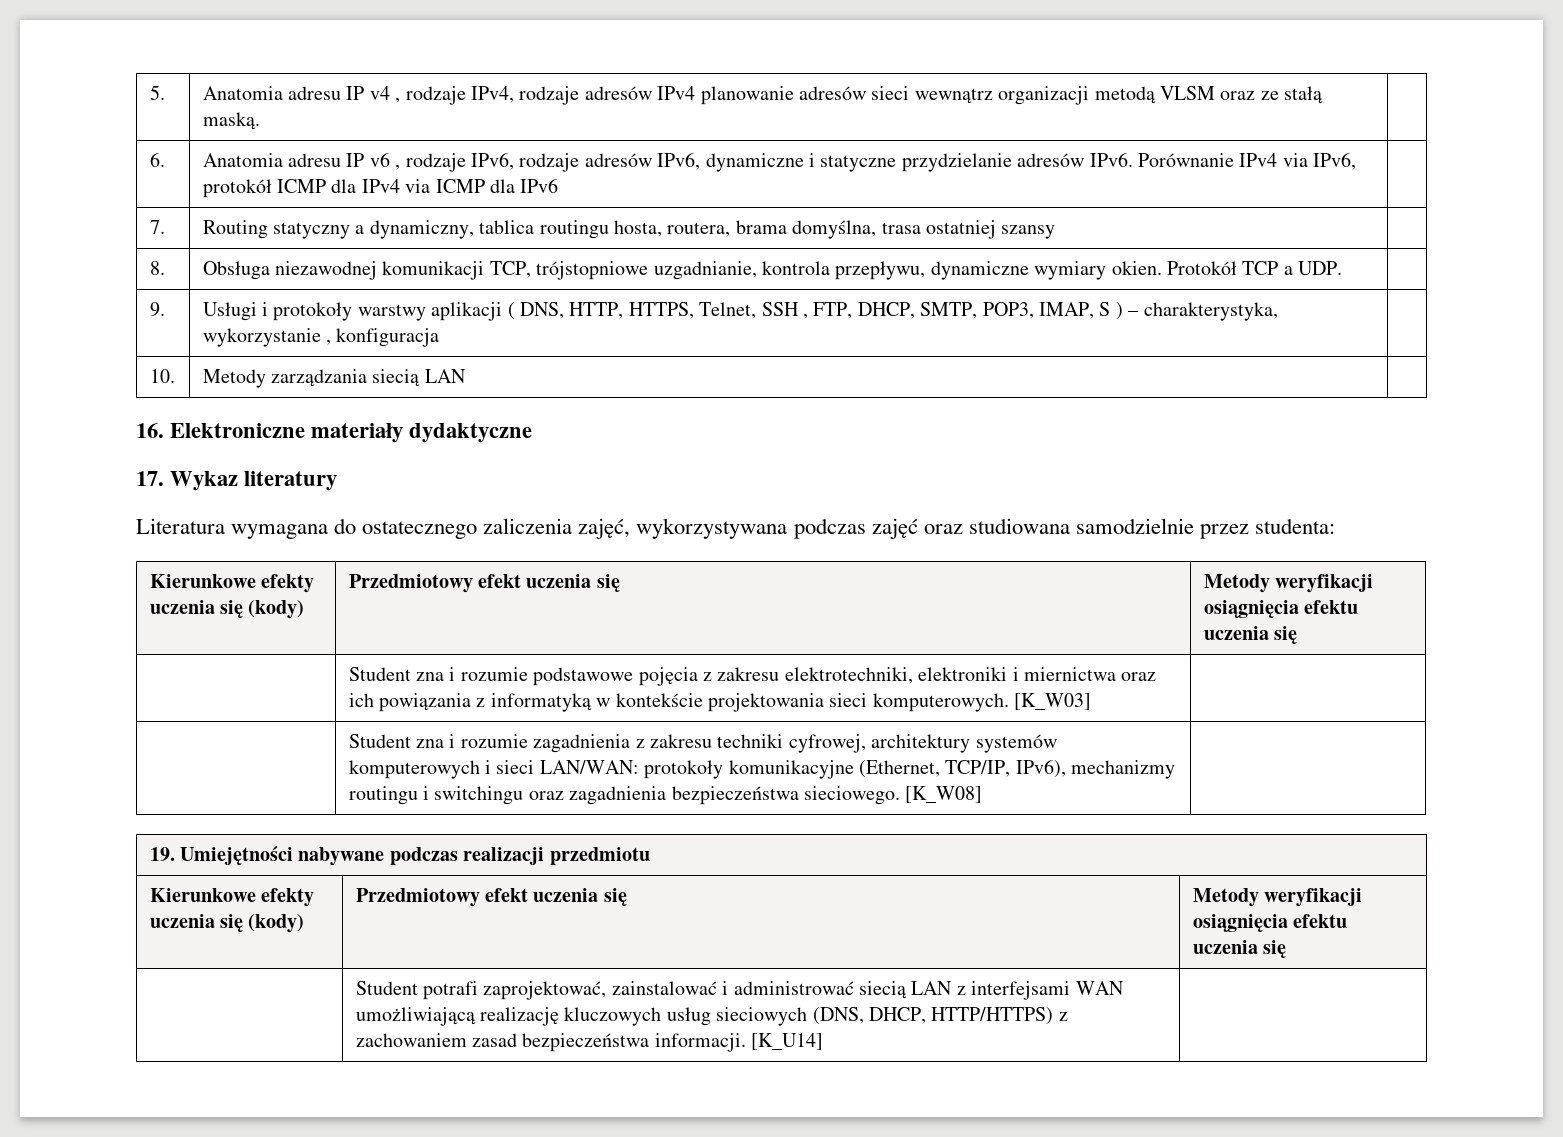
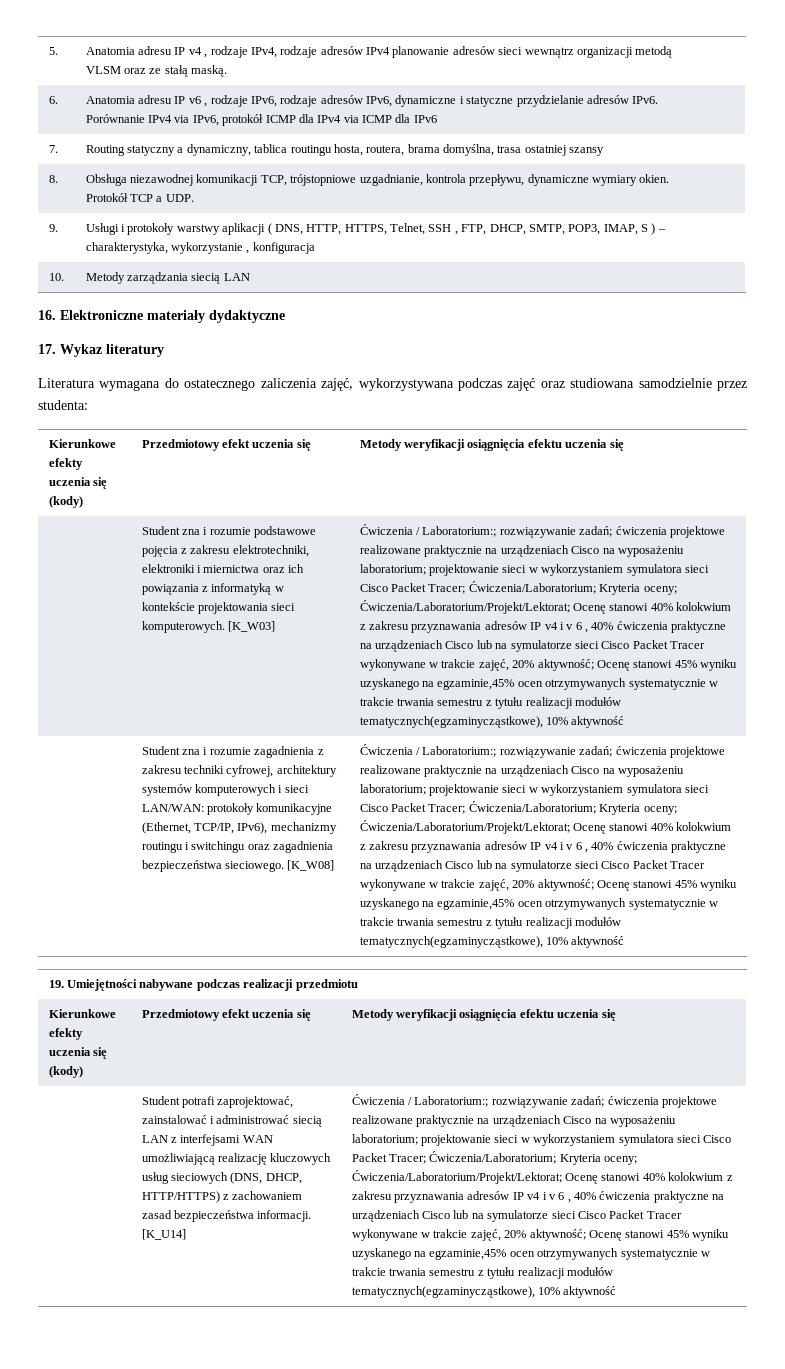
- [K_W03]
+ [K_W03] | Ćwiczenia / Laboratorium:; rozwiązywanie zadań; ćwiczenia projektowe realizowane praktycznie na urządzeniach Cisco na wyposażeniu laboratorium; projektowanie sieci w wykorzystaniem symulatora sieci Cisco Packet Tracer; Ćwiczenia/Laboratorium; Kryteria oceny; Ćwiczenia/Laboratorium/Projekt/Lektorat; Ocenę stanowi 40% kolokwium z zakresu przyznawania adresów IP v4 i v 6 , 40% ćwiczenia praktyczne na urządzeniach Cisco lub na symulatorze sieci Cisco Packet Tracer wykonywane w trakcie zajęć, 20% aktywność; Ocenę stanowi 45% wyniku uzyskanego na egzaminie,45% ocen otrzymywanych systematycznie w trakcie trwania semestru z tytułu realizacji modułów tematycznych(egzaminycząstkowe), 10% aktywność
- [K_W08]
+ [K_W08] | Ćwiczenia / Laboratorium:; rozwiązywanie zadań; ćwiczenia projektowe realizowane praktycznie na urządzeniach Cisco na wyposażeniu laboratorium; projektowanie sieci w wykorzystaniem symulatora sieci Cisco Packet Tracer; Ćwiczenia/Laboratorium; Kryteria oceny; Ćwiczenia/Laboratorium/Projekt/Lektorat; Ocenę stanowi 40% kolokwium z zakresu przyznawania adresów IP v4 i v 6 , 40% ćwiczenia praktyczne na urządzeniach Cisco lub na symulatorze sieci Cisco Packet Tracer wykonywane w trakcie zajęć, 20% aktywność; Ocenę stanowi 45% wyniku uzyskanego na egzaminie,45% ocen otrzymywanych systematycznie w trakcie trwania semestru z tytułu realizacji modułów tematycznych(egzaminycząstkowe), 10% aktywność
- [K_U14]
+ [K_U14] | Ćwiczenia / Laboratorium:; rozwiązywanie zadań; ćwiczenia projektowe realizowane praktycznie na urządzeniach Cisco na wyposażeniu laboratorium; projektowanie sieci w wykorzystaniem symulatora sieci Cisco Packet Tracer; Ćwiczenia/Laboratorium; Kryteria oceny; Ćwiczenia/Laboratorium/Projekt/Lektorat; Ocenę stanowi 40% kolokwium z zakresu przyznawania adresów IP v4 i v 6 , 40% ćwiczenia praktyczne na urządzeniach Cisco lub na symulatorze sieci Cisco Packet Tracer wykonywane w trakcie zajęć, 20% aktywność; Ocenę stanowi 45% wyniku uzyskanego na egzaminie,45% ocen otrzymywanych systematycznie w trakcie trwania semestru z tytułu realizacji modułów tematycznych(egzaminycząstkowe), 10% aktywność

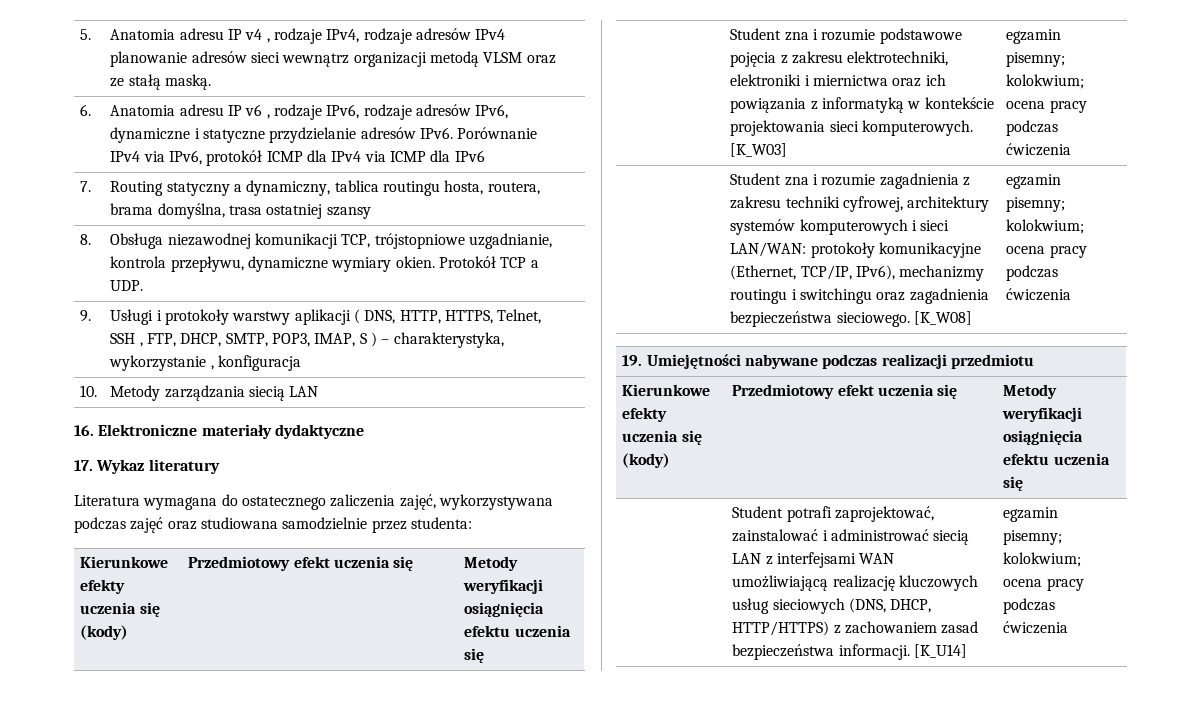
- [K_W03] | Ćwiczenia / Laboratorium:; rozwiązywanie zadań; ćwiczenia projektowe realizowane praktycznie na urządzeniach Cisco na wyposażeniu laboratorium; projektowanie sieci w wykorzystaniem symulatora sieci Cisco Packet Tracer; Ćwiczenia/Laboratorium; Kryteria oceny; Ćwiczenia/Laboratorium/Projekt/Lektorat; Ocenę stanowi 40% kolokwium z zakresu przyznawania adresów IP v4 i v 6 , 40% ćwiczenia praktyczne na urządzeniach Cisco lub na symulatorze sieci Cisco Packet Tracer wykonywane w trakcie zajęć, 20% aktywność; Ocenę stanowi 45% wyniku uzyskanego na egzaminie,45% ocen otrzymywanych systematycznie w trakcie trwania semestru z tytułu realizacji modułów tematycznych(egzaminycząstkowe), 10% aktywność
+ [K_W03] | egzamin pisemny; kolokwium; ocena pracy podczas ćwiczenia
- [K_W08] | Ćwiczenia / Laboratorium:; rozwiązywanie zadań; ćwiczenia projektowe realizowane praktycznie na urządzeniach Cisco na wyposażeniu laboratorium; projektowanie sieci w wykorzystaniem symulatora sieci Cisco Packet Tracer; Ćwiczenia/Laboratorium; Kryteria oceny; Ćwiczenia/Laboratorium/Projekt/Lektorat; Ocenę stanowi 40% kolokwium z zakresu przyznawania adresów IP v4 i v 6 , 40% ćwiczenia praktyczne na urządzeniach Cisco lub na symulatorze sieci Cisco Packet Tracer wykonywane w trakcie zajęć, 20% aktywność; Ocenę stanowi 45% wyniku uzyskanego na egzaminie,45% ocen otrzymywanych systematycznie w trakcie trwania semestru z tytułu realizacji modułów tematycznych(egzaminycząstkowe), 10% aktywność
+ [K_W08] | egzamin pisemny; kolokwium; ocena pracy podczas ćwiczenia
- [K_U14] | Ćwiczenia / Laboratorium:; rozwiązywanie zadań; ćwiczenia projektowe realizowane praktycznie na urządzeniach Cisco na wyposażeniu laboratorium; projektowanie sieci w wykorzystaniem symulatora sieci Cisco Packet Tracer; Ćwiczenia/Laboratorium; Kryteria oceny; Ćwiczenia/Laboratorium/Projekt/Lektorat; Ocenę stanowi 40% kolokwium z zakresu przyznawania adresów IP v4 i v 6 , 40% ćwiczenia praktyczne na urządzeniach Cisco lub na symulatorze sieci Cisco Packet Tracer wykonywane w trakcie zajęć, 20% aktywność; Ocenę stanowi 45% wyniku uzyskanego na egzaminie,45% ocen otrzymywanych systematycznie w trakcie trwania semestru z tytułu realizacji modułów tematycznych(egzaminycząstkowe), 10% aktywność
+ [K_U14] | egzamin pisemny; kolokwium; ocena pracy podczas ćwiczenia

